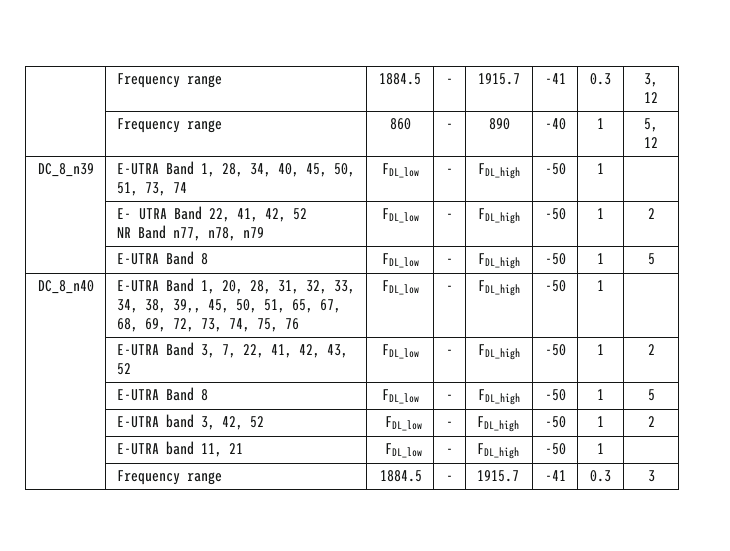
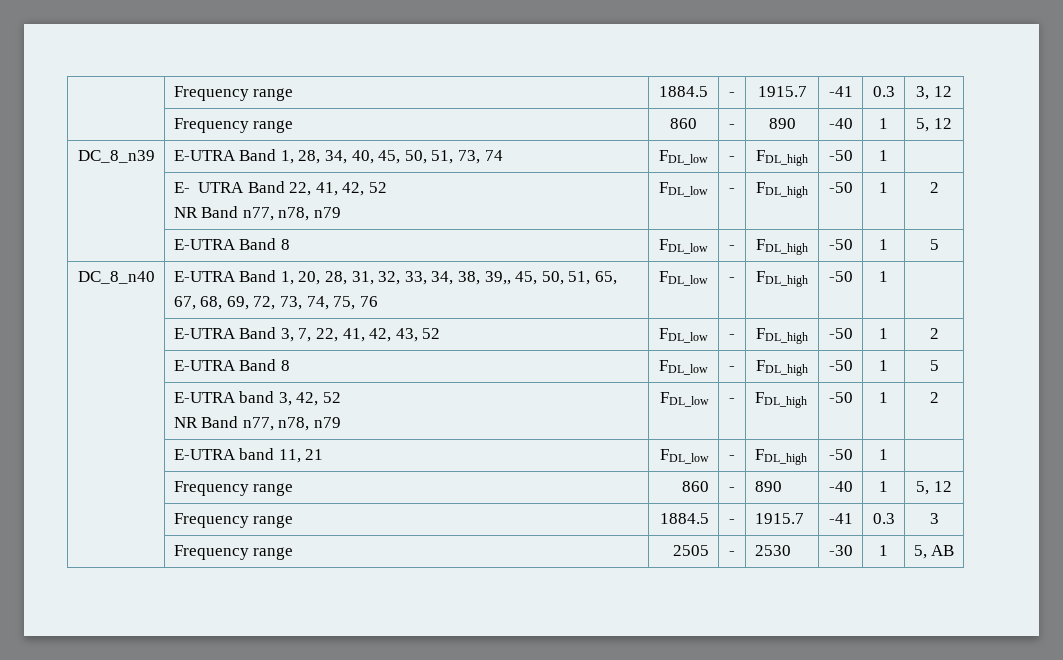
- | E-UTRA band 3, 42, 52 | FDL_low | - | FDL_high | -50 | 1 | 2
+ | E-UTRA band 3, 42, 52
+ NR Band n77, n78, n79 | FDL_low | - | FDL_high | -50 | 1 | 2
  | E-UTRA band 11, 21 | FDL_low | - | FDL_high | -50 | 1 |
+ | Frequency range | 860 | - | 890 | -40 | 1 | 5, 12
+ | Frequency range | 2505 | - | 2530 | -30 | 1 | 5, AB

